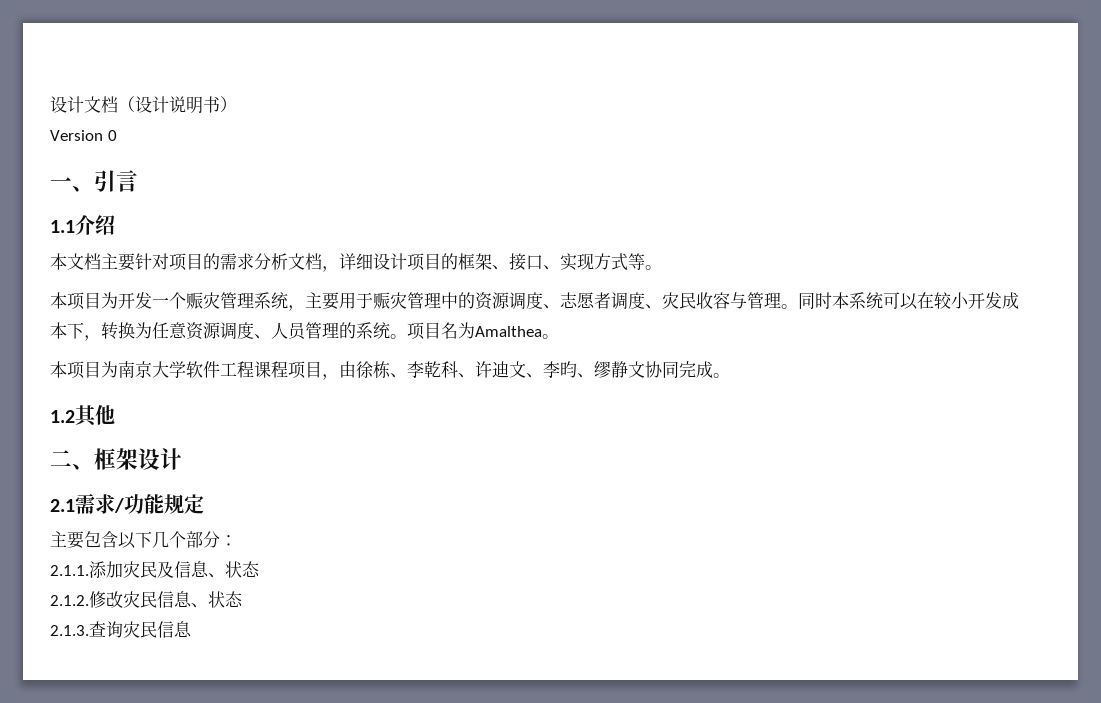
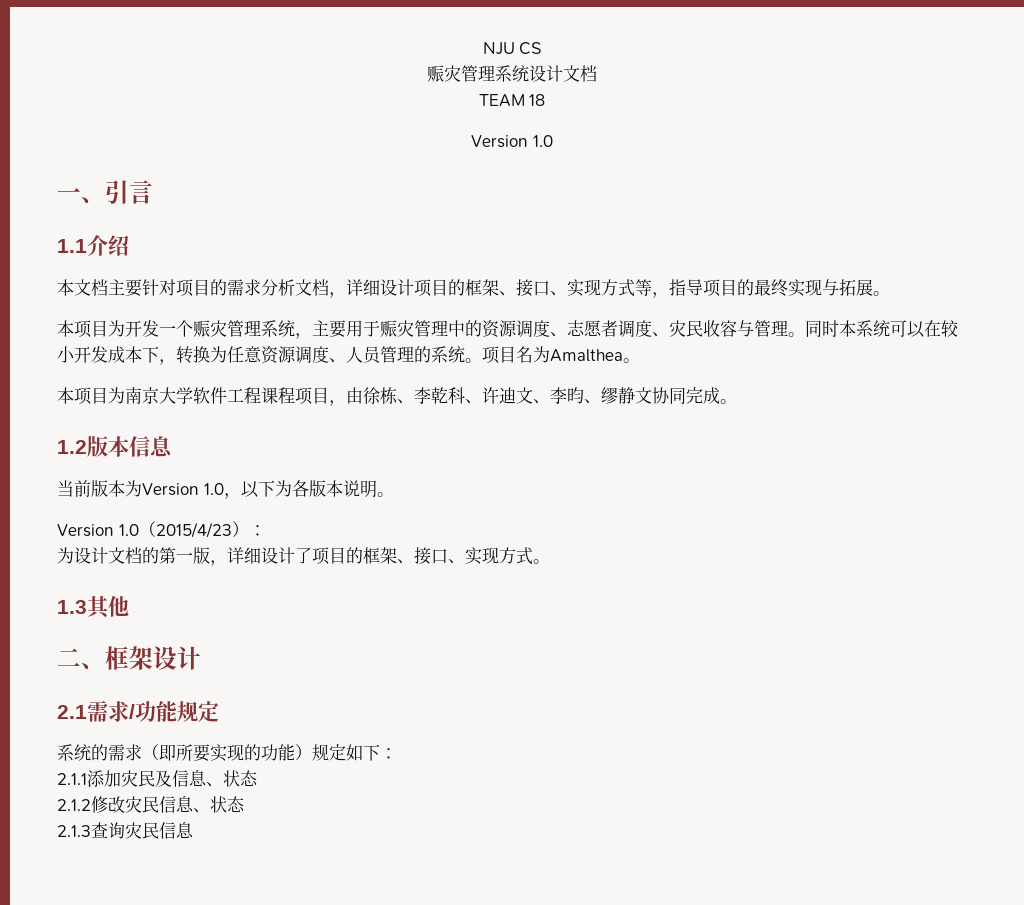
- 设计文档（设计说明书）
- Version 0
+ NJU CS
+ 赈灾管理系统设计文档
+ TEAM 18
+ Version 1.0
- 本文档主要针对项目的需求分析文档，详细设计项目的框架、接口、实现方式等。
+ 本文档主要针对项目的需求分析文档，详细设计项目的框架、接口、实现方式等，指导项目的最终实现与拓展。
- 1.2其他
+ 1.2版本信息
+ 当前版本为Version 1.0，以下为各版本说明。
+ Version 1.0（2015/4/23）：
+ 为设计文档的第一版，详细设计了项目的框架、接口、实现方式。
+ 1.3其他
- 主要包含以下几个部分：
- 2.1.1.添加灾民及信息、状态
+ 系统的需求（即所要实现的功能）规定如下：
+ 2.1.1添加灾民及信息、状态
- 2.1.2.修改灾民信息、状态
+ 2.1.2修改灾民信息、状态
- 2.1.3.查询灾民信息
+ 2.1.3查询灾民信息

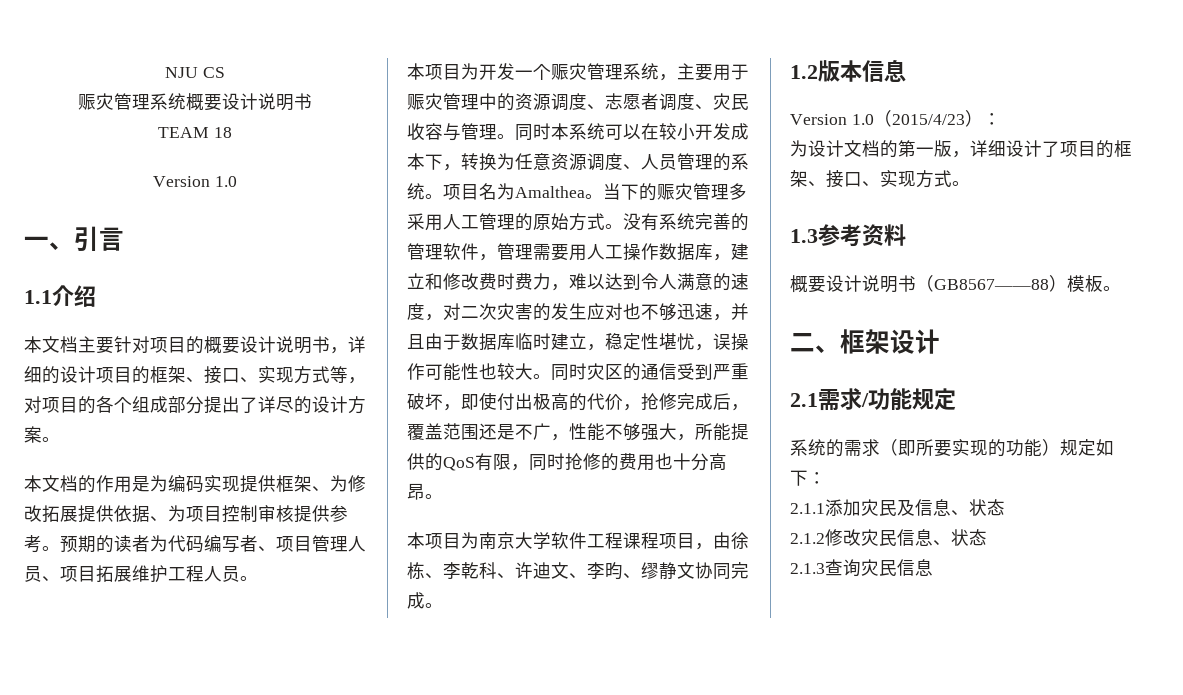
- 赈灾管理系统设计文档
+ 赈灾管理系统概要设计说明书
- 本文档主要针对项目的需求分析文档，详细设计项目的框架、接口、实现方式等，指导项目的最终实现与拓展。
+ 本文档主要针对项目的概要设计说明书，详细的设计项目的框架、接口、实现方式等，对项目的各个组成部分提出了详尽的设计方案。
+ 本文档的作用是为编码实现提供框架、为修改拓展提供依据、为项目控制审核提供参考。预期的读者为代码编写者、项目管理人员、项目拓展维护工程人员。
+ 当下的赈灾管理多采用人工管理的原始方式。没有系统完善的管理软件，管理需要用人工操作数据库，建立和修改费时费力，难以达到令人满意的速度，对二次灾害的发生应对也不够迅速，并且由于数据库临时建立，稳定性堪忧，误操作可能性也较大。同时灾区的通信受到严重破坏，即使付出极高的代价，抢修完成后，覆盖范围还是不广，性能不够强大，所能提供的QoS有限，同时抢修的费用也十分高昂。
- 当前版本为Version 1.0，以下为各版本说明。
- 1.3其他
+ 1.3参考资料
+ 概要设计说明书（GB8567——88）模板。

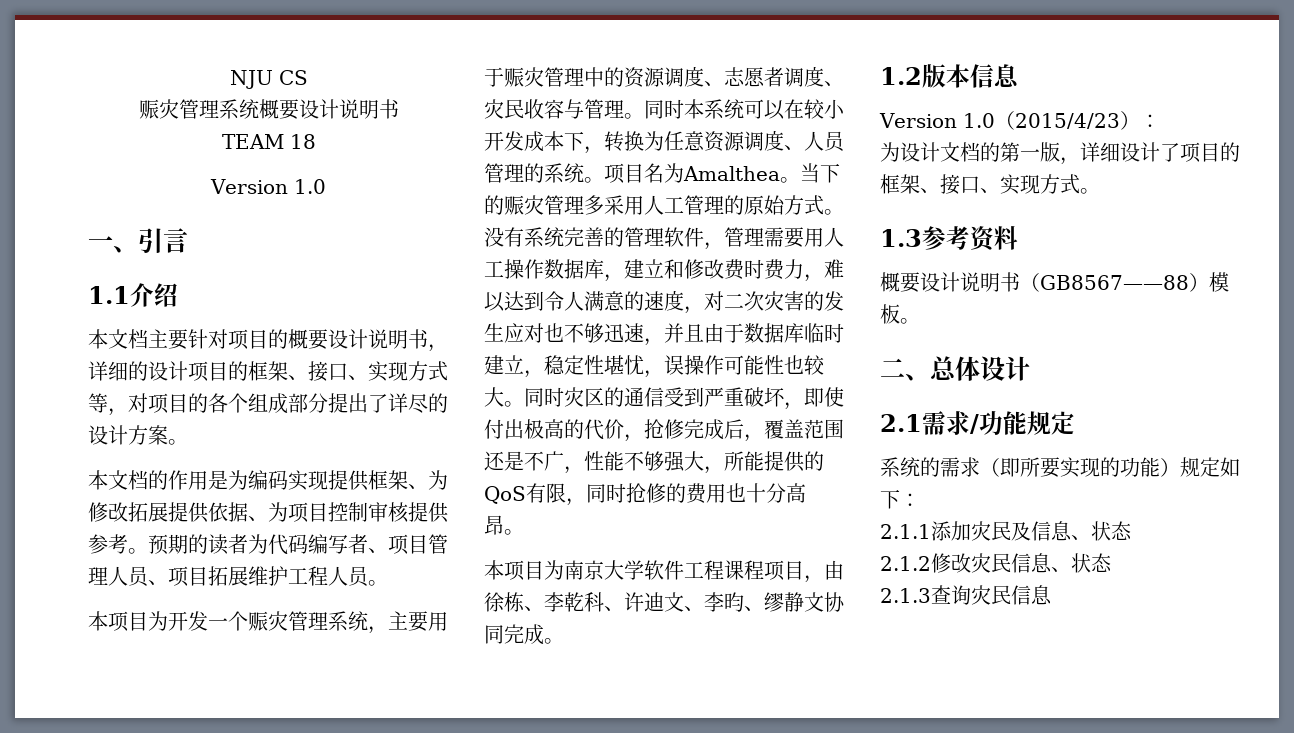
- 二、框架设计
+ 二、总体设计

